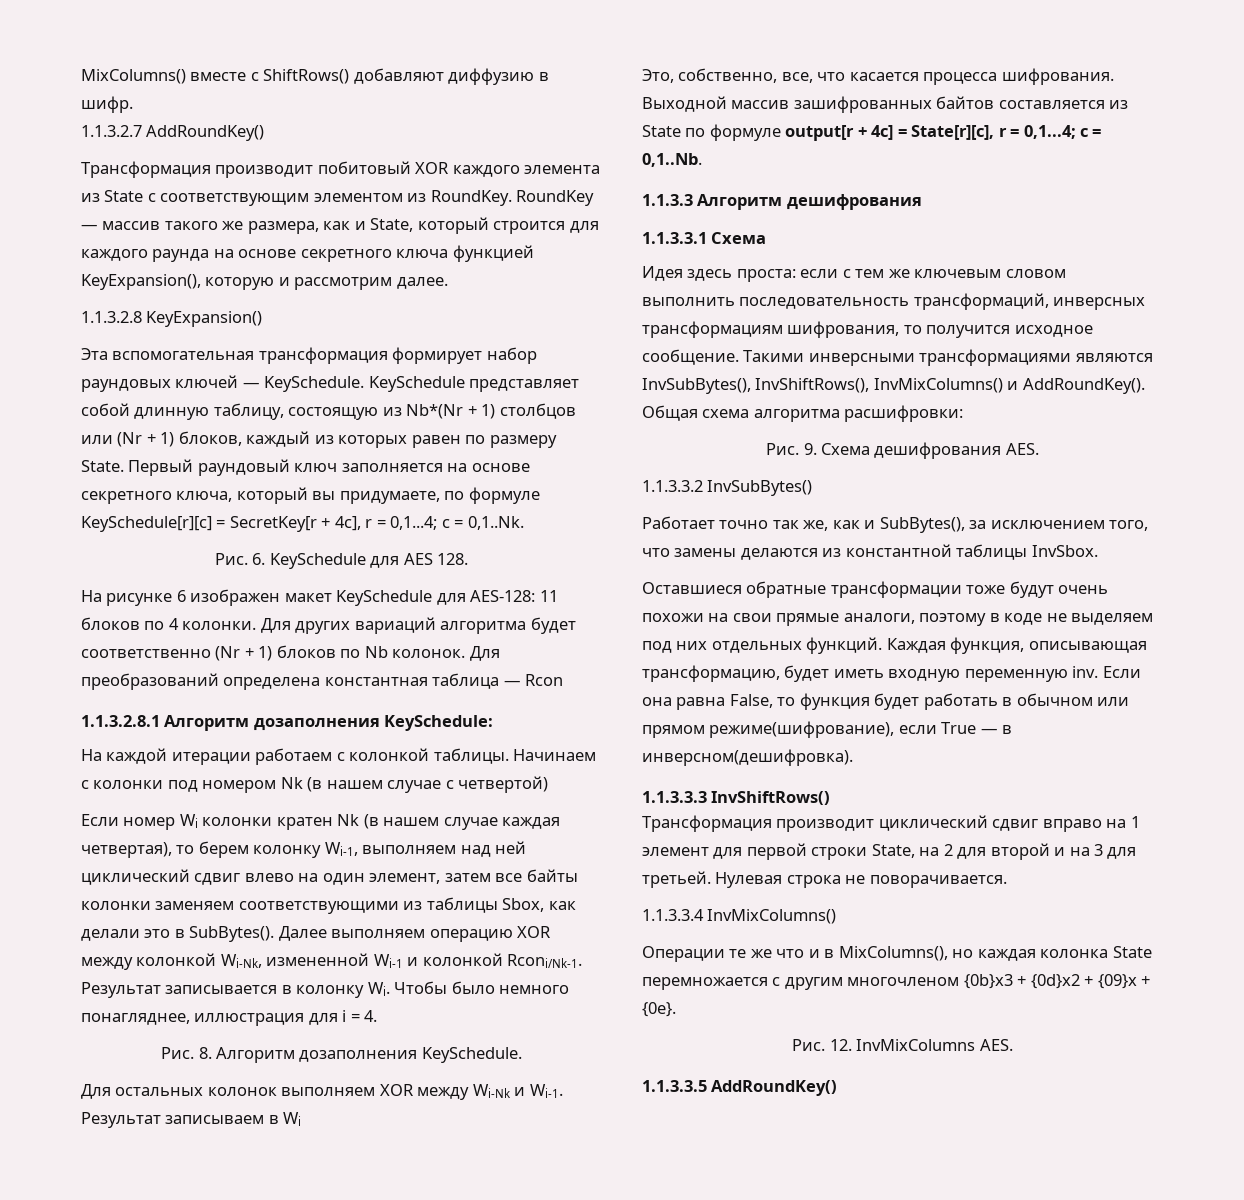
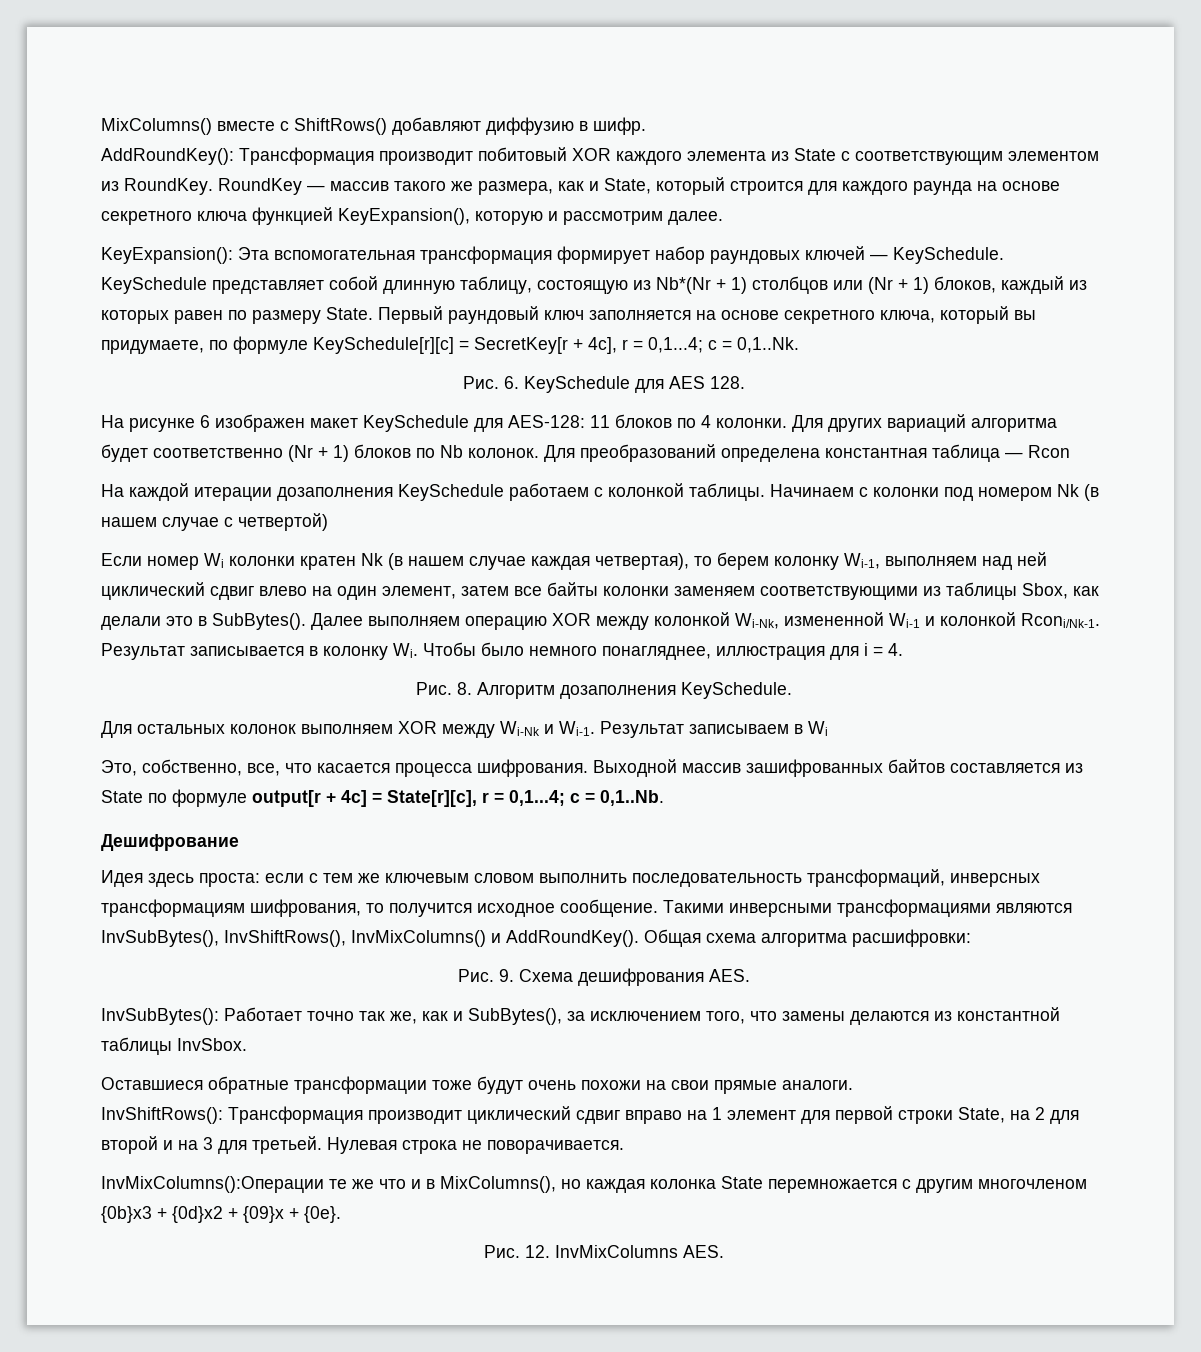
- 1.1.3.2.7 AddRoundKey()
- Трансформация производит побитовый XOR каждого элемента из State с соответствующим элементом из RoundKey.
+ AddRoundKey(): Трансформация производит побитовый XOR каждого элемента из State с соответствующим элементом из RoundKey.
- 1.1.3.2.8 KeyExpansion()
- Эта вспомогательная трансформация формирует набор раундовых ключей — KeySchedule.
+ KeyExpansion(): Эта вспомогательная трансформация формирует набор раундовых ключей — KeySchedule.
- 1.1.3.2.8.1 Алгоритм дозаполнения KeySchedule:
- На каждой итерации работаем с колонкой таблицы.
+ На каждой итерации дозаполнения KeySchedule работаем с колонкой таблицы.
- 1.1.3.3 Алгоритм дешифрования
- 1.1.3.3.1 Схема
+ Дешифрование
- 1.1.3.3.2 InvSubBytes()
- Работает точно так же, как и SubBytes(), за исключением того, что замены делаются из константной таблицы InvSbox.
+ InvSubBytes(): Работает точно так же, как и SubBytes(), за исключением того, что замены делаются из константной таблицы InvSbox.
- Оставшиеся обратные трансформации тоже будут очень похожи на свои прямые аналоги, поэтому в коде не выделяем под них отдельных функций. Каждая функция, описывающая трансформацию, будет иметь входную переменную inv. Если она равна False, то функция будет работать в обычном или прямом режиме(шифрование), если True — в инверсном(дешифровка).
- 1.1.3.3.3 InvShiftRows()
- Трансформация производит циклический сдвиг вправо на 1 элемент для первой строки State, на 2 для второй и на 3 для третьей.
+ Оставшиеся обратные трансформации тоже будут очень похожи на свои прямые аналоги.
+ InvShiftRows(): Трансформация производит циклический сдвиг вправо на 1 элемент для первой строки State, на 2 для второй и на 3 для третьей.
- 1.1.3.3.4 InvMixColumns()
- Операции те же что и в MixColumns(), но каждая колонка State перемножается с другим многочленом {0b}x3 + {0d}x2 + {09}x + {0e}.
+ InvMixColumns():Операции те же что и в MixColumns(), но каждая колонка State перемножается с другим многочленом {0b}x3 + {0d}x2 + {09}x + {0e}.
- 1.1.3.3.5 AddRoundKey()

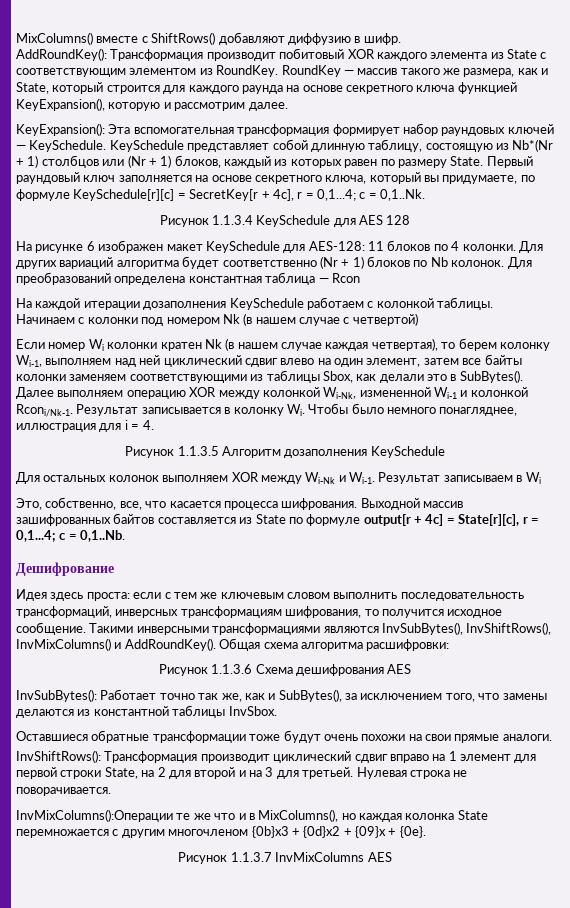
- Рис. 6. KeySchedule для AES 128.
+ Рисунок 1.1.3.4 KeySchedule для AES 128
- Рис. 8. Алгоритм дозаполнения KeySchedule.
+ Рисунок 1.1.3.5 Алгоритм дозаполнения KeySchedule
- Рис. 9. Схема дешифрования AES.
+ Рисунок 1.1.3.6 Схема дешифрования AES
- Рис. 12. InvMixColumns AES.
+ Рисунок 1.1.3.7 InvMixColumns AES

